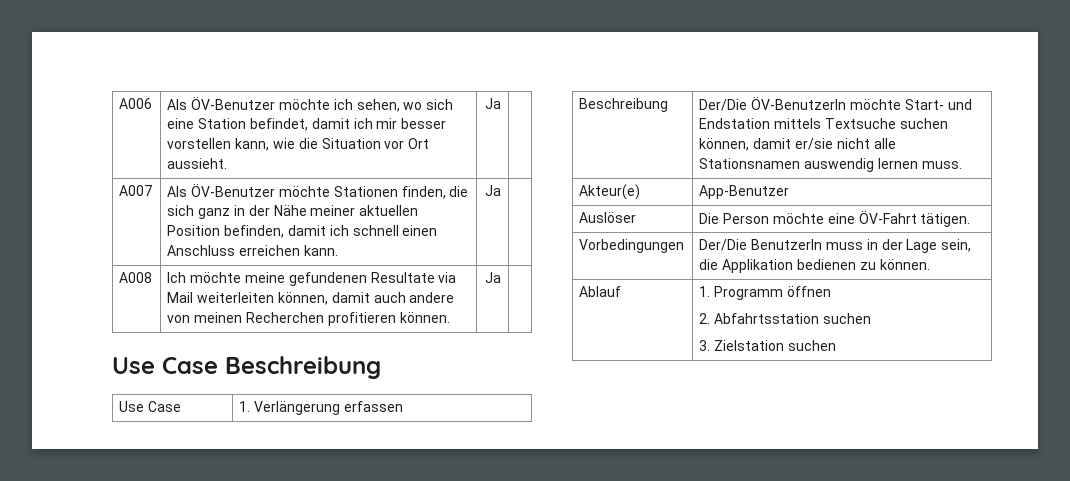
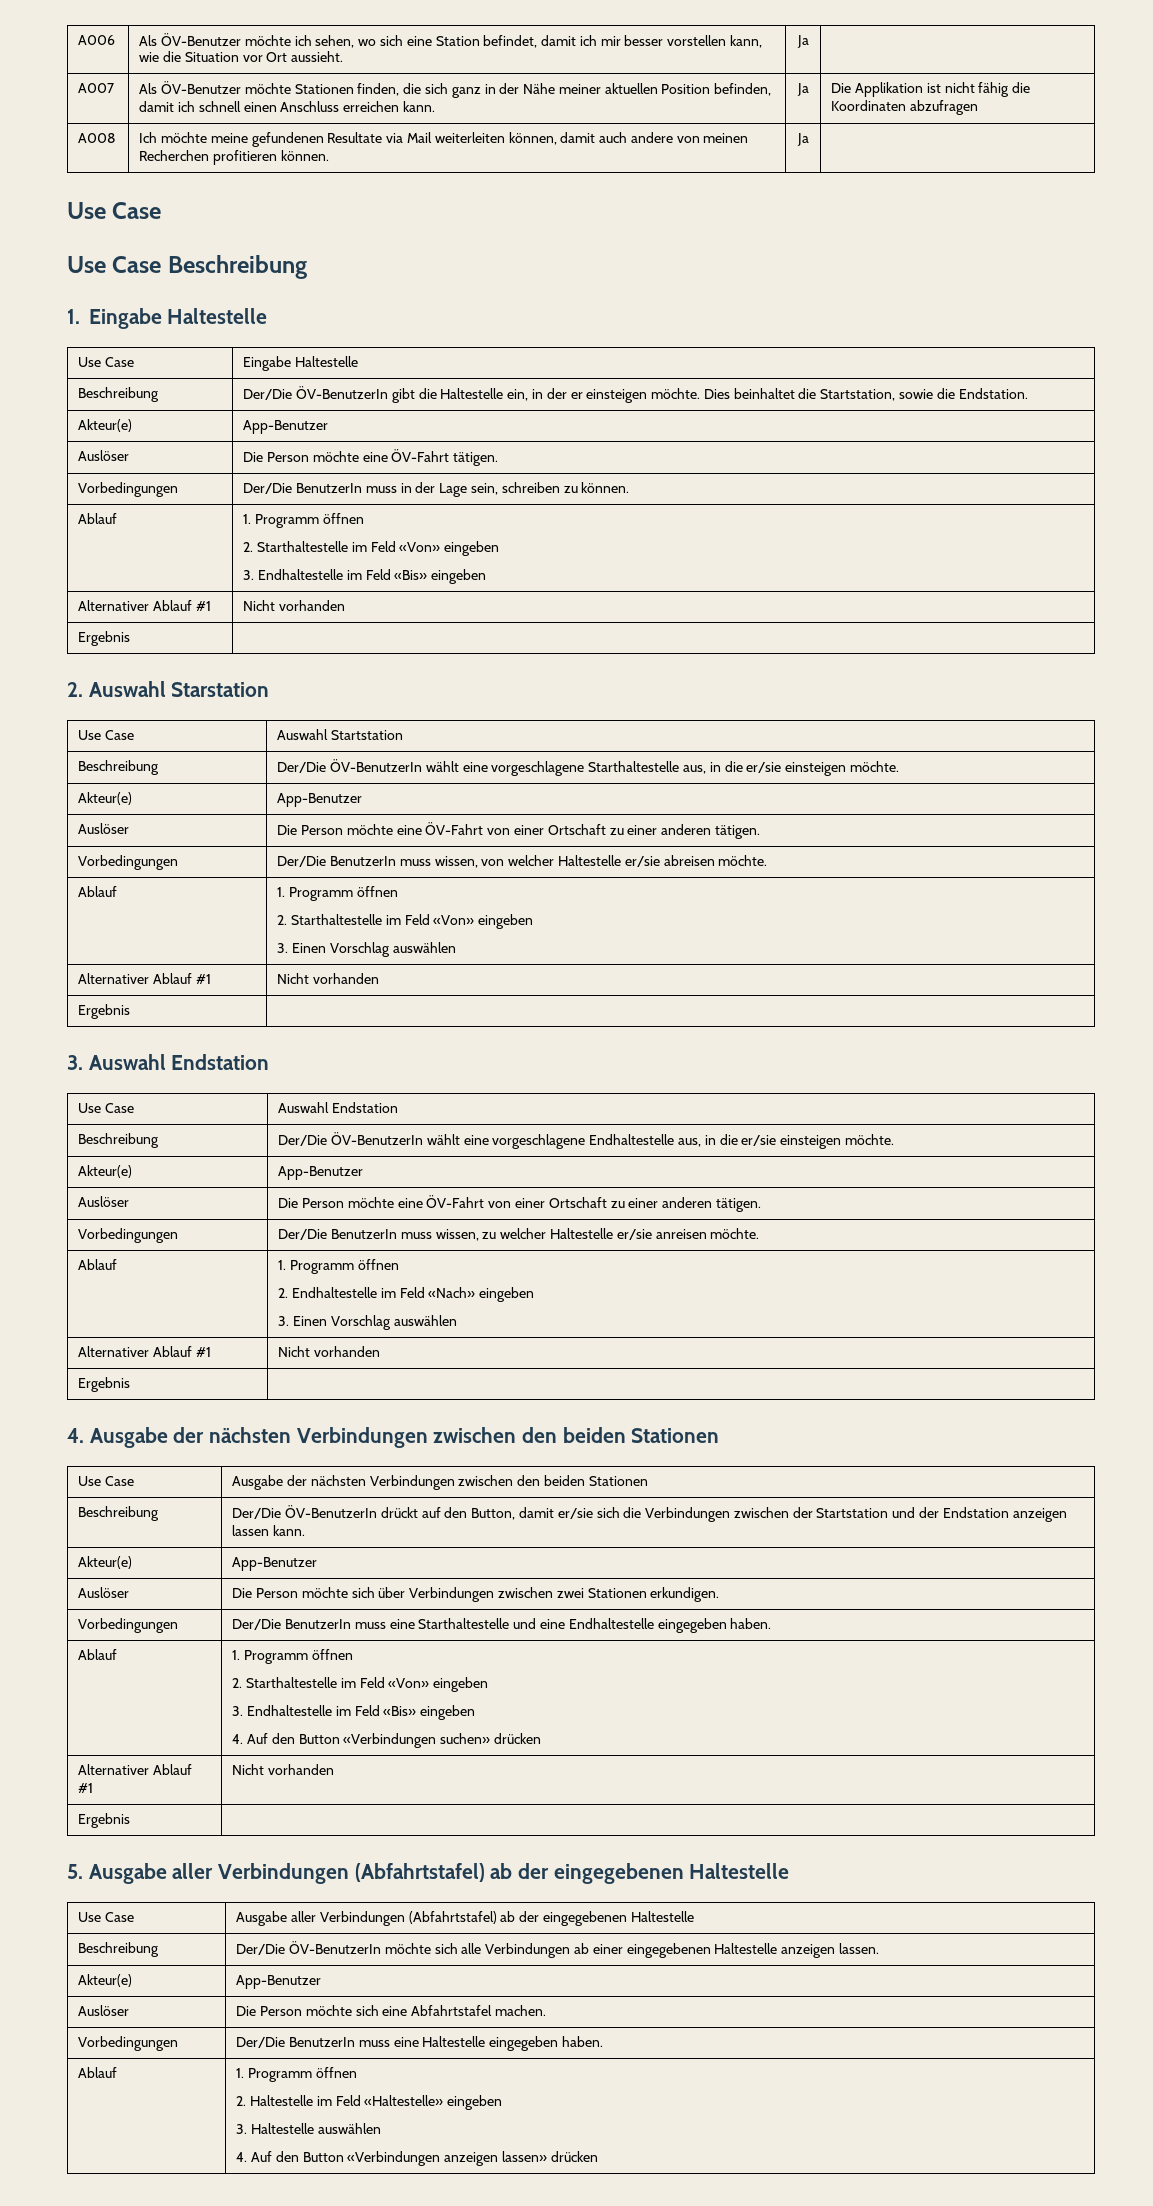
- A007 | Als ÖV-Benutzer möchte Stationen finden, die sich ganz in der Nähe meiner aktuellen Position befinden, damit ich schnell einen Anschluss erreichen kann. | Ja |
+ A007 | Als ÖV-Benutzer möchte Stationen finden, die sich ganz in der Nähe meiner aktuellen Position befinden, damit ich schnell einen Anschluss erreichen kann. | Ja | Die Applikation ist nicht fähig die Koordinaten abzufragen
  A008 | Ich möchte meine gefundenen Resultate via Mail weiterleiten können, damit auch andere von meinen Recherchen profitieren können. | Ja |
+ Use Case
  Use Case Beschreibung
- Use Case | 1. Verlängerung erfassen
- Beschreibung | Der/Die ÖV-BenutzerIn möchte Start- und Endstation mittels Textsuche suchen können, damit er/sie nicht alle Stationsnamen auswendig lernen muss.
+ 1. Eingabe Haltestelle
+ Use Case | Eingabe Haltestelle
+ Beschreibung | Der/Die ÖV-BenutzerIn gibt die Haltestelle ein, in der er einsteigen möchte. Dies beinhaltet die Startstation, sowie die Endstation.
- Vorbedingungen | Der/Die BenutzerIn muss in der Lage sein, die Applikation bedienen zu können.
+ Vorbedingungen | Der/Die BenutzerIn muss in der Lage sein, schreiben zu können.
  Ablauf | 1. Programm öffnen
- 2. Abfahrtsstation suchen
- 3. Zielstation suchen
+ 2. Starthaltestelle im Feld «Von» eingeben
+ 3. Endhaltestelle im Feld «Bis» eingeben
+ Alternativer Ablauf #1 | Nicht vorhanden
+ Ergebnis |
+ 2. Auswahl Starstation
+ Use Case | Auswahl Startstation
+ Beschreibung | Der/Die ÖV-BenutzerIn wählt eine vorgeschlagene Starthaltestelle aus, in die er/sie einsteigen möchte.
+ Akteur(e) | App-Benutzer
+ Auslöser | Die Person möchte eine ÖV-Fahrt von einer Ortschaft zu einer anderen tätigen.
+ Vorbedingungen | Der/Die BenutzerIn muss wissen, von welcher Haltestelle er/sie abreisen möchte.
+ Ablauf | 1. Programm öffnen
+ 2. Starthaltestelle im Feld «Von» eingeben
+ 3. Einen Vorschlag auswählen
+ Alternativer Ablauf #1 | Nicht vorhanden
+ Ergebnis |
+ 3. Auswahl Endstation
+ Use Case | Auswahl Endstation
+ Beschreibung | Der/Die ÖV-BenutzerIn wählt eine vorgeschlagene Endhaltestelle aus, in die er/sie einsteigen möchte.
+ Akteur(e) | App-Benutzer
+ Auslöser | Die Person möchte eine ÖV-Fahrt von einer Ortschaft zu einer anderen tätigen.
+ Vorbedingungen | Der/Die BenutzerIn muss wissen, zu welcher Haltestelle er/sie anreisen möchte.
+ Ablauf | 1. Programm öffnen
+ 2. Endhaltestelle im Feld «Nach» eingeben
+ 3. Einen Vorschlag auswählen
+ Alternativer Ablauf #1 | Nicht vorhanden
+ Ergebnis |
+ 4. Ausgabe der nächsten Verbindungen zwischen den beiden Stationen
+ Use Case | Ausgabe der nächsten Verbindungen zwischen den beiden Stationen
+ Beschreibung | Der/Die ÖV-BenutzerIn drückt auf den Button, damit er/sie sich die Verbindungen zwischen der Startstation und der Endstation anzeigen lassen kann.
+ Akteur(e) | App-Benutzer
+ Auslöser | Die Person möchte sich über Verbindungen zwischen zwei Stationen erkundigen.
+ Vorbedingungen | Der/Die BenutzerIn muss eine Starthaltestelle und eine Endhaltestelle eingegeben haben.
+ Ablauf | 1. Programm öffnen
+ 2. Starthaltestelle im Feld «Von» eingeben
+ 3. Endhaltestelle im Feld «Bis» eingeben
+ 4. Auf den Button «Verbindungen suchen» drücken
+ Alternativer Ablauf #1 | Nicht vorhanden
+ Ergebnis |
+ 5. Ausgabe aller Verbindungen (Abfahrtstafel) ab der eingegebenen Haltestelle
+ Use Case | Ausgabe aller Verbindungen (Abfahrtstafel) ab der eingegebenen Haltestelle
+ Beschreibung | Der/Die ÖV-BenutzerIn möchte sich alle Verbindungen ab einer eingegebenen Haltestelle anzeigen lassen.
+ Akteur(e) | App-Benutzer
+ Auslöser | Die Person möchte sich eine Abfahrtstafel machen.
+ Vorbedingungen | Der/Die BenutzerIn muss eine Haltestelle eingegeben haben.
+ Ablauf | 1. Programm öffnen
+ 2. Haltestelle im Feld «Haltestelle» eingeben
+ 3. Haltestelle auswählen
+ 4. Auf den Button «Verbindungen anzeigen lassen» drücken

